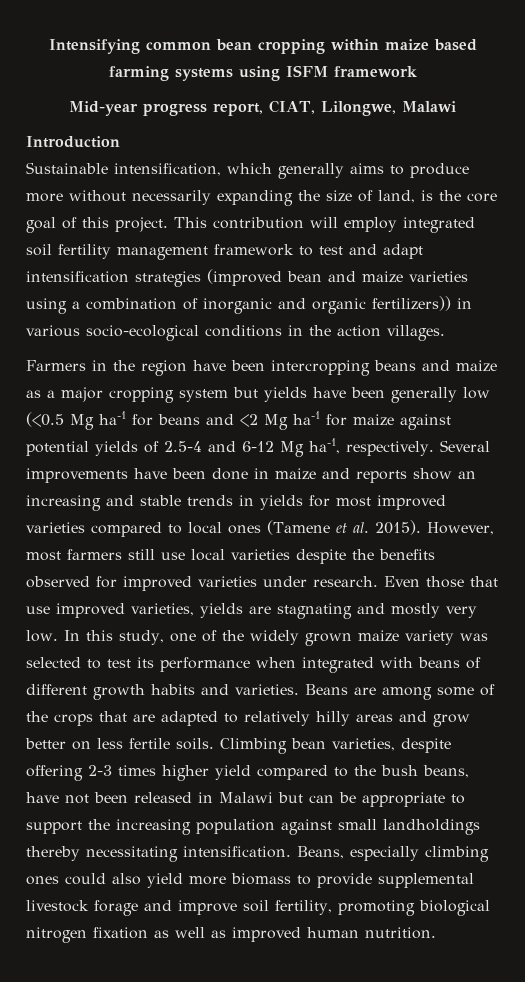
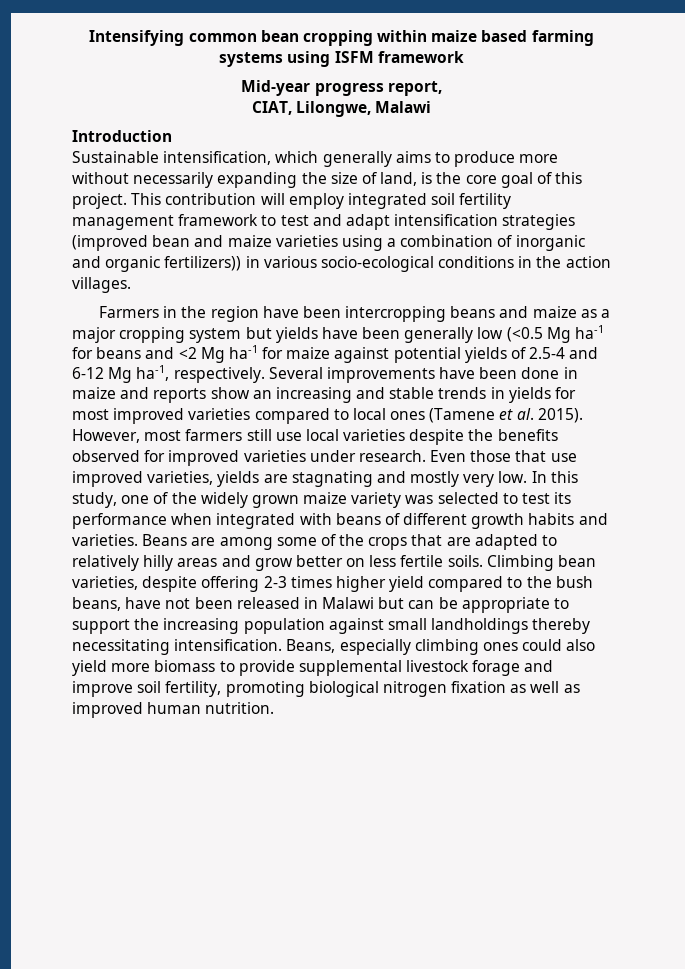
- Mid-year progress report, CIAT, Lilongwe, Malawi
+ Mid-year progress report,
+ CIAT, Lilongwe, Malawi

